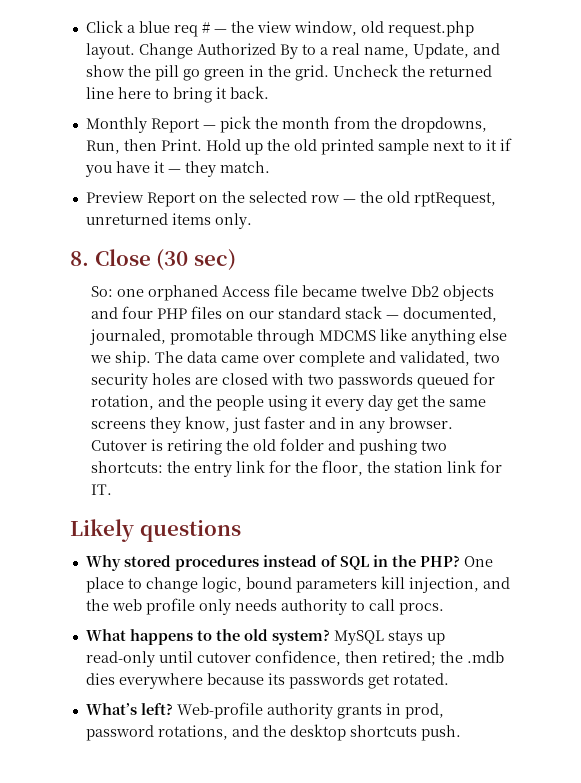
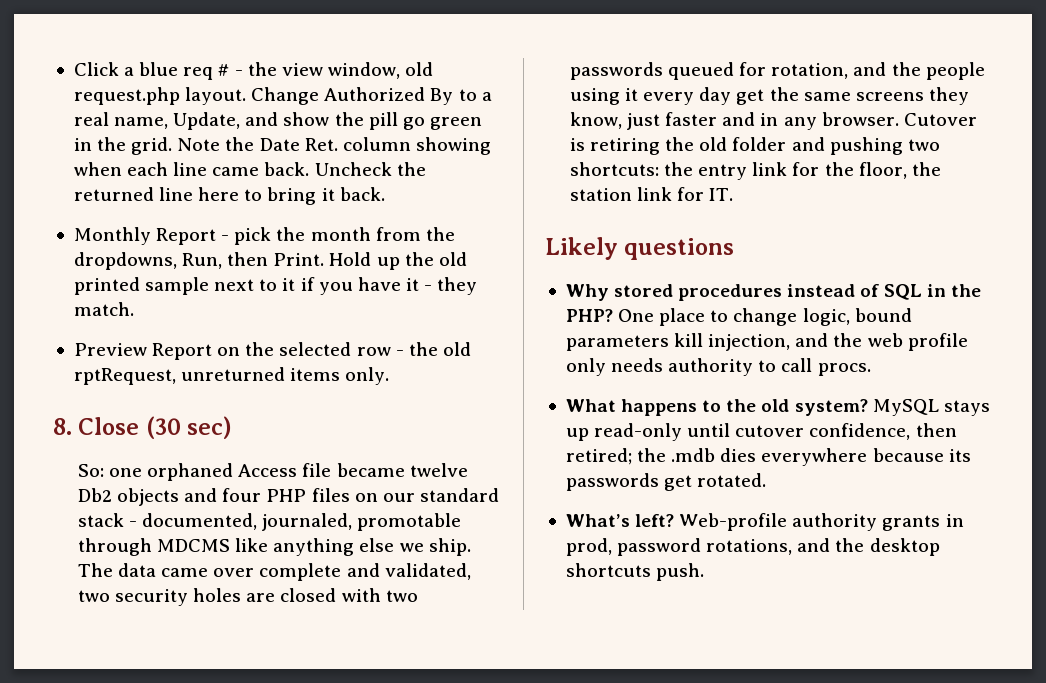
- Click a blue req # — the view window, old request.php layout.
+ Click a blue req # - the view window, old request.php layout.
+ Note the Date Ret. column showing when each line came back.
- Monthly Report — pick the month from the dropdowns, Run, then Print.
+ Monthly Report - pick the month from the dropdowns, Run, then Print.
- Hold up the old printed sample next to it if you have it — they match.
+ Hold up the old printed sample next to it if you have it - they match.
- Preview Report on the selected row — the old rptRequest, unreturned items only.
+ Preview Report on the selected row - the old rptRequest, unreturned items only.
- So: one orphaned Access file became twelve Db2 objects and four PHP files on our standard stack — documented, journaled, promotable through MDCMS like anything else we ship.
+ So: one orphaned Access file became twelve Db2 objects and four PHP files on our standard stack - documented, journaled, promotable through MDCMS like anything else we ship.

